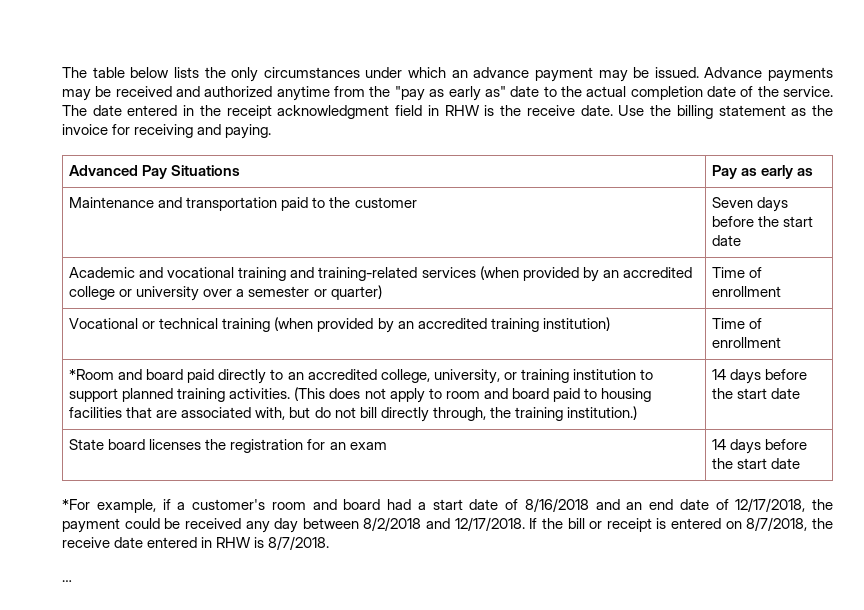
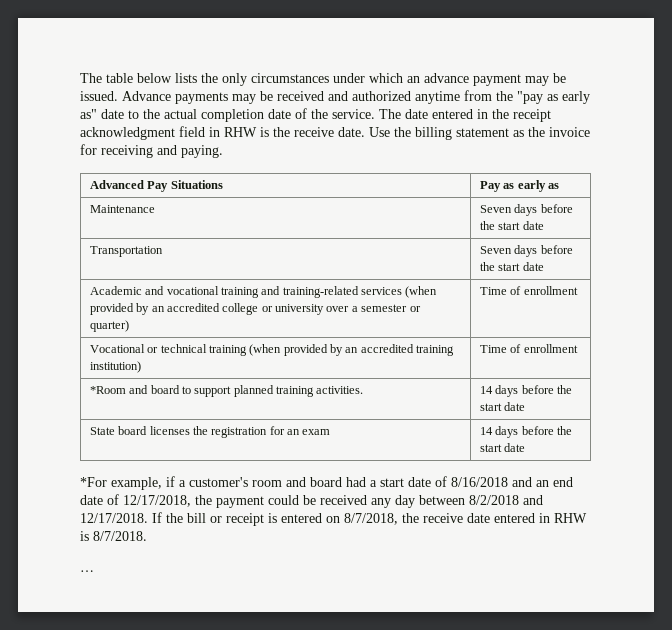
- Maintenance and transportation paid to the customer | Seven days before the start date
+ Maintenance | Seven days before the start date
+ Transportation | Seven days before the start date
- *Room and board paid directly to an accredited college, university, or training institution to support planned training activities. (This does not apply to room and board paid to housing facilities that are associated with, but do not bill directly through, the training institution.)
+ *Room and board to support planned training activities.

